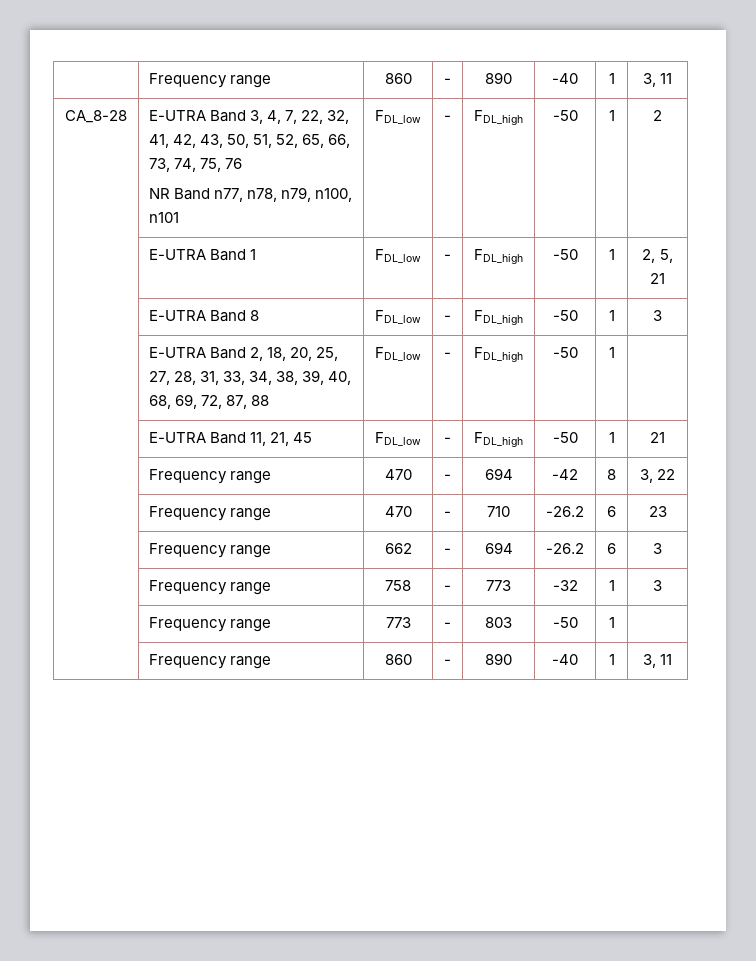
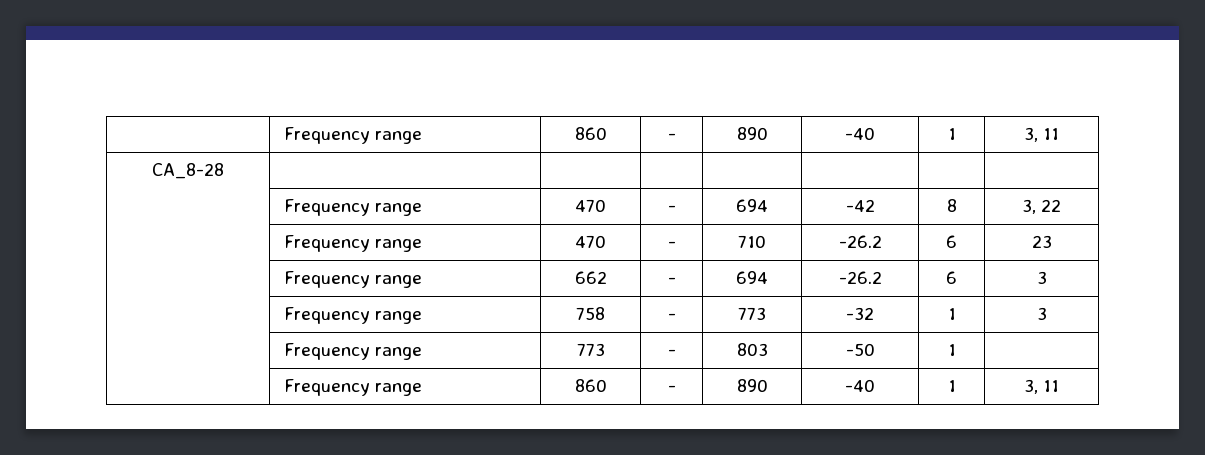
- CA_8-28 | E-UTRA Band 3, 4, 7, 22, 32, 41, 42, 43, 50, 51, 52, 65, 66, 73, 74, 75, 76
- NR Band n77, n78, n79, n100, n101 | FDL_low | - | FDL_high | -50 | 1 | 2
- | E-UTRA Band 1 | FDL_low | - | FDL_high | -50 | 1 | 2, 5, 21
- | E-UTRA Band 8 | FDL_low | - | FDL_high | -50 | 1 | 3
- | E-UTRA Band 2, 18, 20, 25, 27, 28, 31, 33, 34, 38, 39, 40, 68, 69, 72, 87, 88 | FDL_low | - | FDL_high | -50 | 1 |
- | E-UTRA Band 11, 21, 45 | FDL_low | - | FDL_high | -50 | 1 | 21
+ CA_8-28 | | | | | | |

